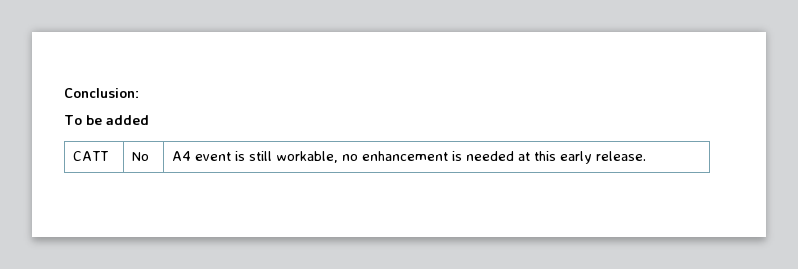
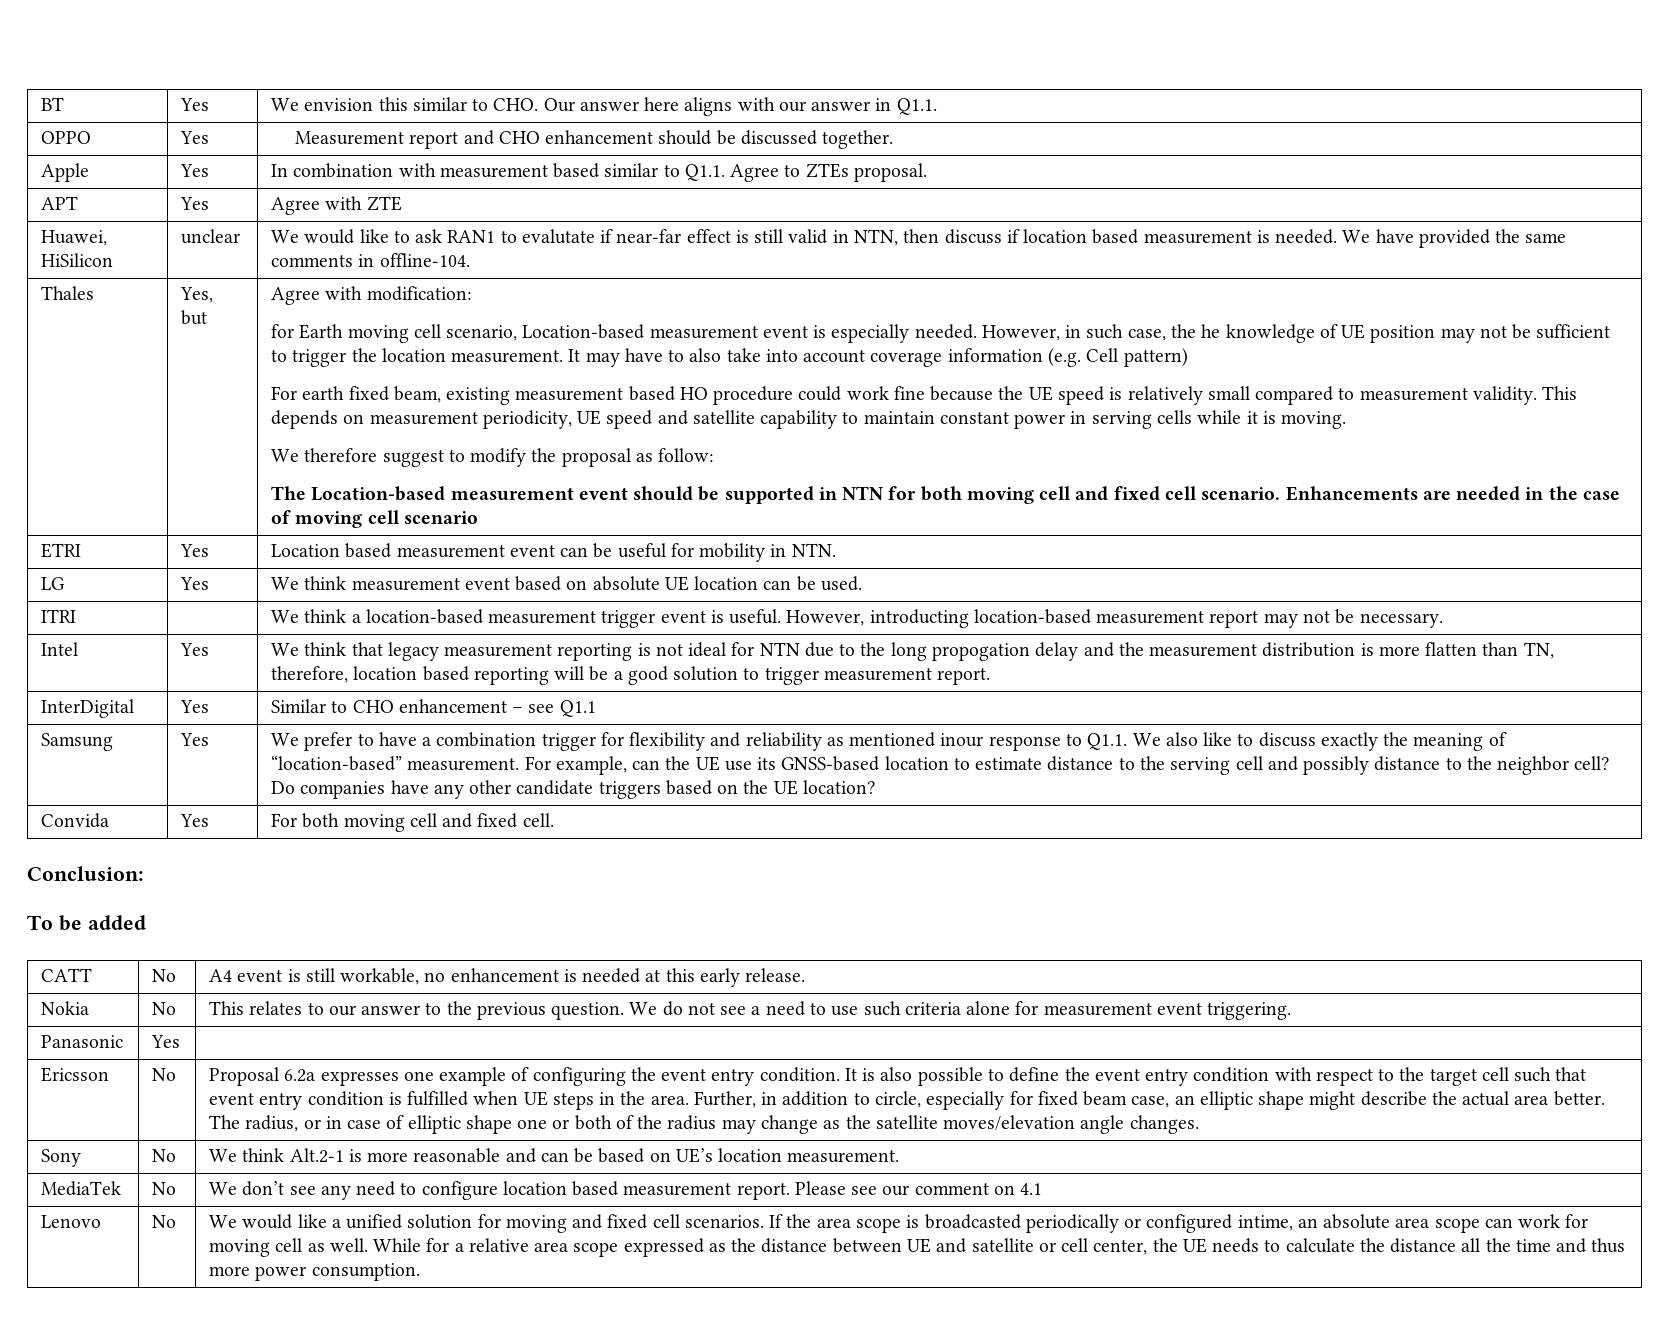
+ BT | Yes | We envision this similar to CHO. Our answer here aligns with our answer in Q1.1.
+ OPPO | Yes | Measurement report and CHO enhancement should be discussed together.
+ Apple | Yes | In combination with measurement based similar to Q1.1. Agree to ZTEs proposal.
+ APT | Yes | Agree with ZTE
+ Huawei, HiSilicon | unclear | We would like to ask RAN1 to evalutate if near-far effect is still valid in NTN, then discuss if location based measurement is needed. We have provided the same comments in offline-104.
+ Thales | Yes, but | Agree with modification:
+ for Earth moving cell scenario, Location-based measurement event is especially needed. However, in such case, the he knowledge of UE position may not be sufficient to trigger the location measurement. It may have to also take into account coverage information (e.g. Cell pattern)
+ For earth fixed beam, existing measurement based HO procedure could work fine because the UE speed is relatively small compared to measurement validity. This depends on measurement periodicity, UE speed and satellite capability to maintain constant power in serving cells while it is moving.
+ We therefore suggest to modify the proposal as follow:
+ The Location-based measurement event should be supported in NTN for both moving cell and fixed cell scenario. Enhancements are needed in the case of moving cell scenario
+ ETRI | Yes | Location based measurement event can be useful for mobility in NTN.
+ LG | Yes | We think measurement event based on absolute UE location can be used.
+ ITRI | | We think a location-based measurement trigger event is useful. However, introducting location-based measurement report may not be necessary.
+ Intel | Yes | We think that legacy measurement reporting is not ideal for NTN due to the long propogation delay and the measurement distribution is more flatten than TN, therefore, location based reporting will be a good solution to trigger measurement report.
+ InterDigital | Yes | Similar to CHO enhancement – see Q1.1
+ Samsung | Yes | We prefer to have a combination trigger for flexibility and reliability as mentioned inour response to Q1.1. We also like to discuss exactly the meaning of “location-based” measurement. For example, can the UE use its GNSS-based location to estimate distance to the serving cell and possibly distance to the neighbor cell? Do companies have any other candidate triggers based on the UE location?
+ Convida | Yes | For both moving cell and fixed cell.
+ Nokia | No | This relates to our answer to the previous question. We do not see a need to use such criteria alone for measurement event triggering.
+ Panasonic | Yes |
+ Ericsson | No | Proposal 6.2a expresses one example of configuring the event entry condition. It is also possible to define the event entry condition with respect to the target cell such that event entry condition is fulfilled when UE steps in the area. Further, in addition to circle, especially for fixed beam case, an elliptic shape might describe the actual area better. The radius, or in case of elliptic shape one or both of the radius may change as the satellite moves/elevation angle changes.
+ Sony | No | We think Alt.2-1 is more reasonable and can be based on UE’s location measurement.
+ MediaTek | No | We don’t see any need to configure location based measurement report. Please see our comment on 4.1
+ Lenovo | No | We would like a unified solution for moving and fixed cell scenarios. If the area scope is broadcasted periodically or configured intime, an absolute area scope can work for moving cell as well. While for a relative area scope expressed as the distance between UE and satellite or cell center, the UE needs to calculate the distance all the time and thus more power consumption.

